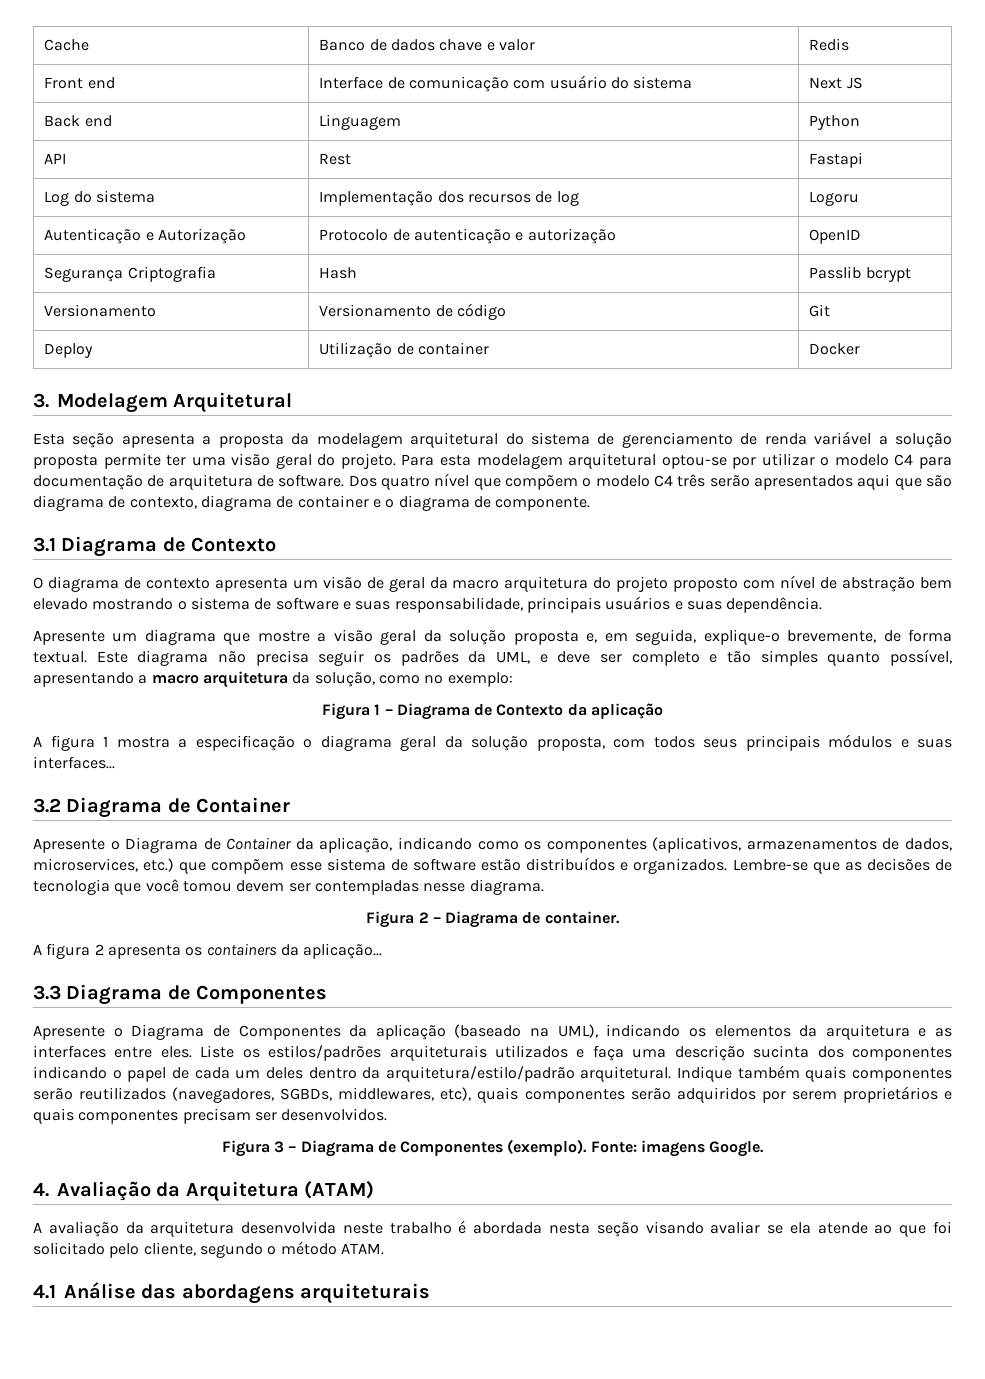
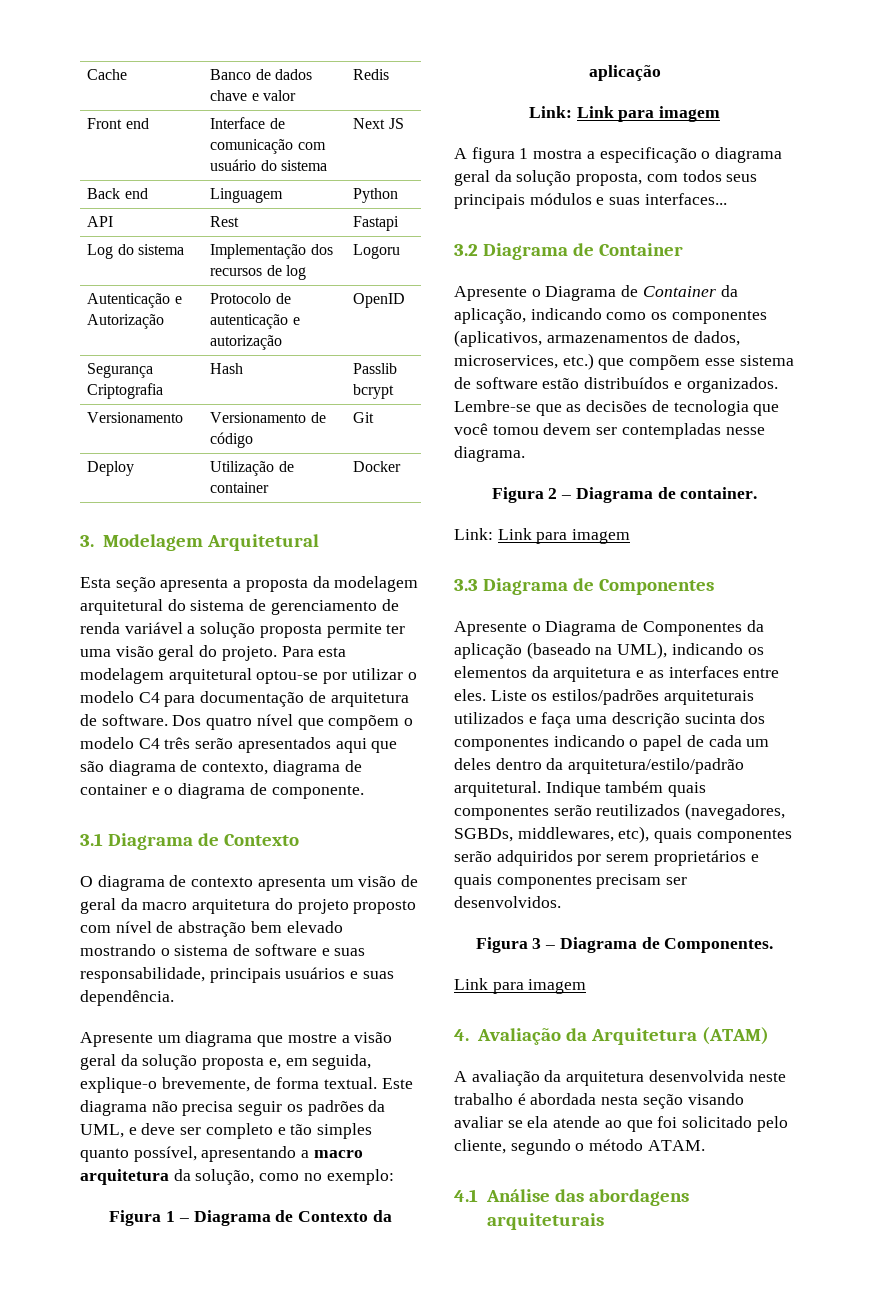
  Figura 1 – Diagrama de Contexto da aplicação
+ Link: Link para imagem
  Figura 2 – Diagrama de container.
- A figura 2 apresenta os containers da aplicação...
+ Link: Link para imagem
- Figura 3 – Diagrama de Componentes (exemplo). Fonte: imagens Google.
+ Figura 3 – Diagrama de Componentes.
+ Link para imagem

